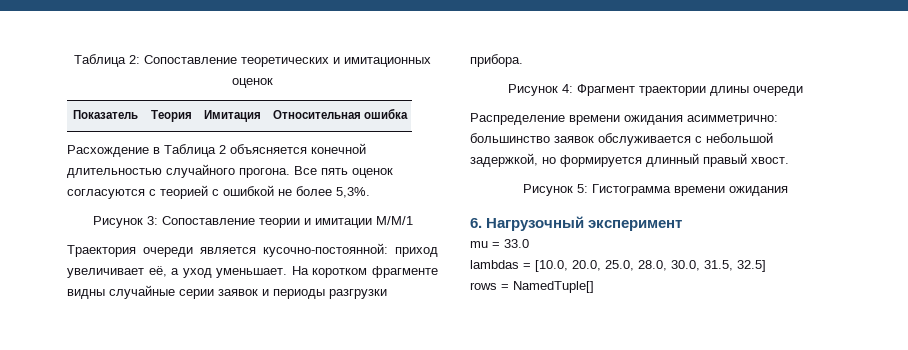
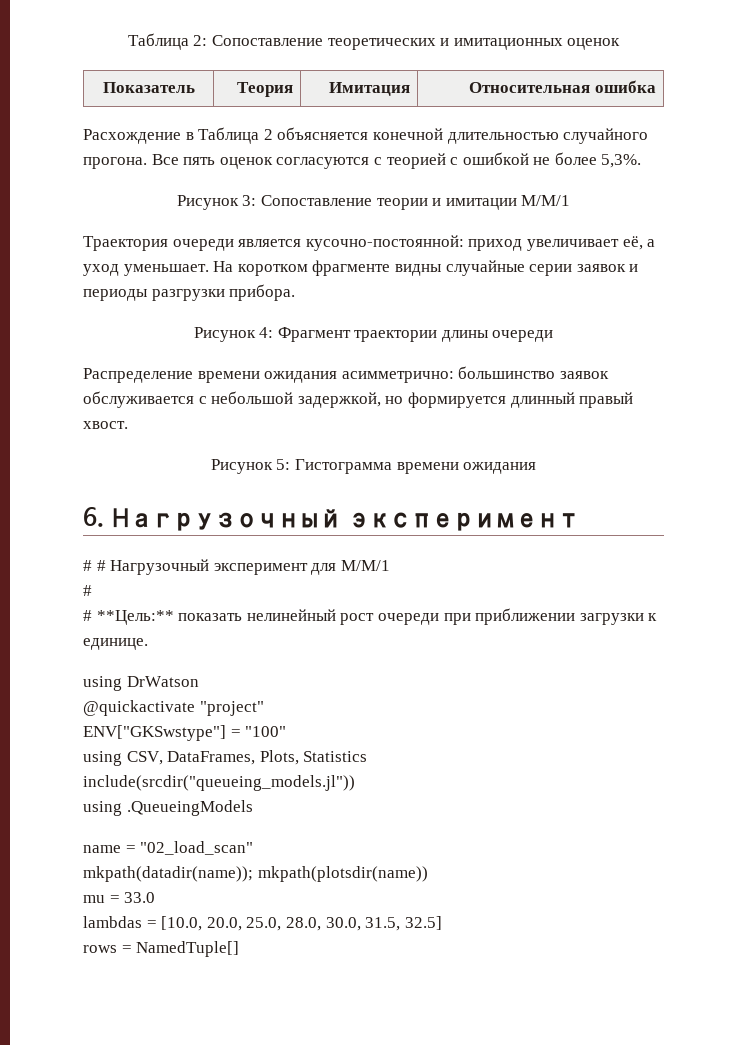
+ # # Нагрузочный эксперимент для M/M/1
+ #
+ # **Цель:** показать нелинейный рост очереди при приближении загрузки к единице.
+ using DrWatson
+ @quickactivate "project"
+ ENV["GKSwstype"] = "100"
+ using CSV, DataFrames, Plots, Statistics
+ include(srcdir("queueing_models.jl"))
+ using .QueueingModels
+ name = "02_load_scan"
+ mkpath(datadir(name)); mkpath(plotsdir(name))

